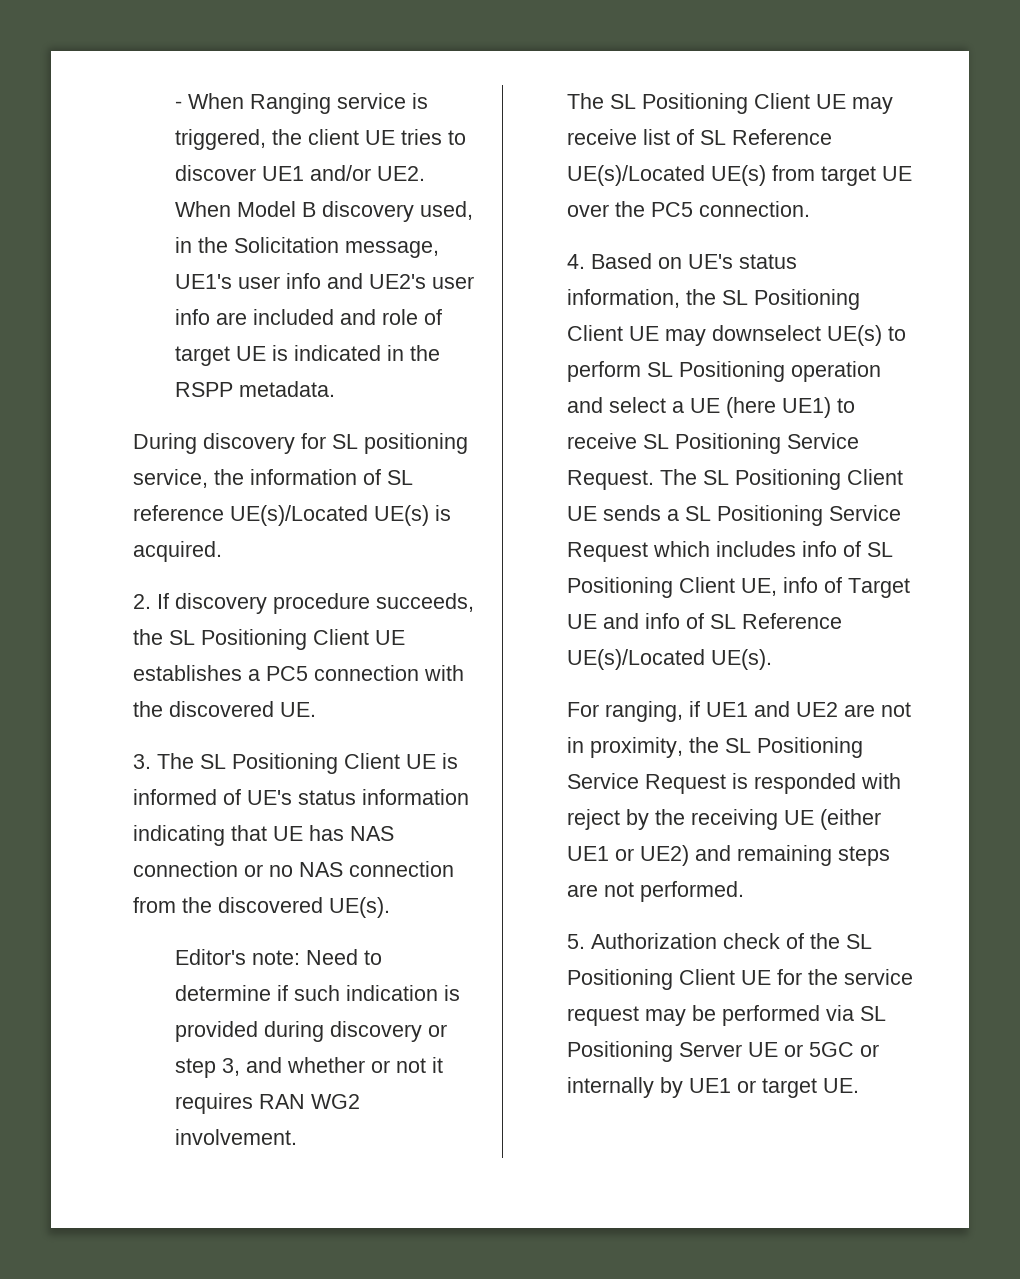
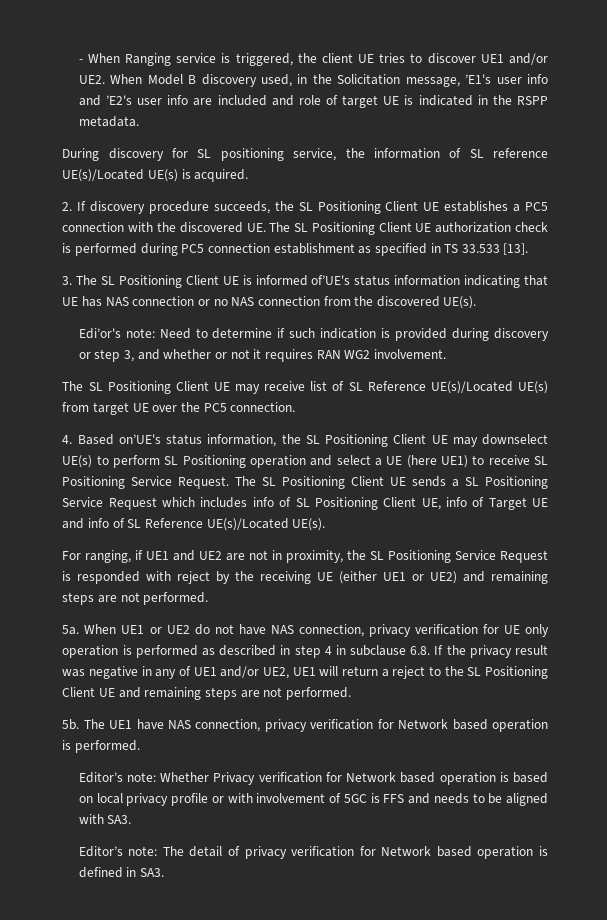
- - When Ranging service is triggered, the client UE tries to discover UE1 and/or UE2. When Model B discovery used, in the Solicitation message, UE1's user info and UE2's user info are included and role of target UE is indicated in the RSPP metadata.
+ - When Ranging service is triggered, the client UE tries to discover UE1 and/or UE2. When Model B discovery used, in the Solicitation message, ’E1's user info and ’E2's user info are included and role of target UE is indicated in the RSPP metadata.
- 2. If discovery procedure succeeds, the SL Positioning Client UE establishes a PC5 connection with the discovered UE.
+ 2. If discovery procedure succeeds, the SL Positioning Client UE establishes a PC5 connection with the discovered UE. The SL Positioning Client UE authorization check is performed during PC5 connection establishment as specified in TS 33.533 [13].
- 3. The SL Positioning Client UE is informed of UE's status information indicating that UE has NAS connection or no NAS connection from the discovered UE(s).
+ 3. The SL Positioning Client UE is informed of’UE's status information indicating that UE has NAS connection or no NAS connection from the discovered UE(s).
- Editor's note: Need to determine if such indication is provided during discovery or step 3, and whether or not it requires RAN WG2 involvement.
+ Edi’or's note: Need to determine if such indication is provided during discovery or step 3, and whether or not it requires RAN WG2 involvement.
- 4. Based on UE's status information, the SL Positioning Client UE may downselect UE(s) to perform SL Positioning operation and select a UE (here UE1) to receive SL Positioning Service Request.
+ 4. Based on’UE's status information, the SL Positioning Client UE may downselect UE(s) to perform SL Positioning operation and select a UE (here UE1) to receive SL Positioning Service Request.
- 5. Authorization check of the SL Positioning Client UE for the service request may be performed via SL Positioning Server UE or 5GC or internally by UE1 or target UE.
+ 5a. When UE1 or UE2 do not have NAS connection, privacy verification for UE only operation is performed as described in step 4 in subclause 6.8. If the privacy result was negative in any of UE1 and/or UE2, UE1 will return a reject to the SL Positioning Client UE and remaining steps are not performed.
+ 5b. The UE1 have NAS connection, privacy verification for Network based operation is performed.
+ Editor’s note: Whether Privacy verification for Network based operation is based on local privacy profile or with involvement of 5GC is FFS and needs to be aligned with SA3.
+ Editor’s note: The detail of privacy verification for Network based operation is defined in SA3.

